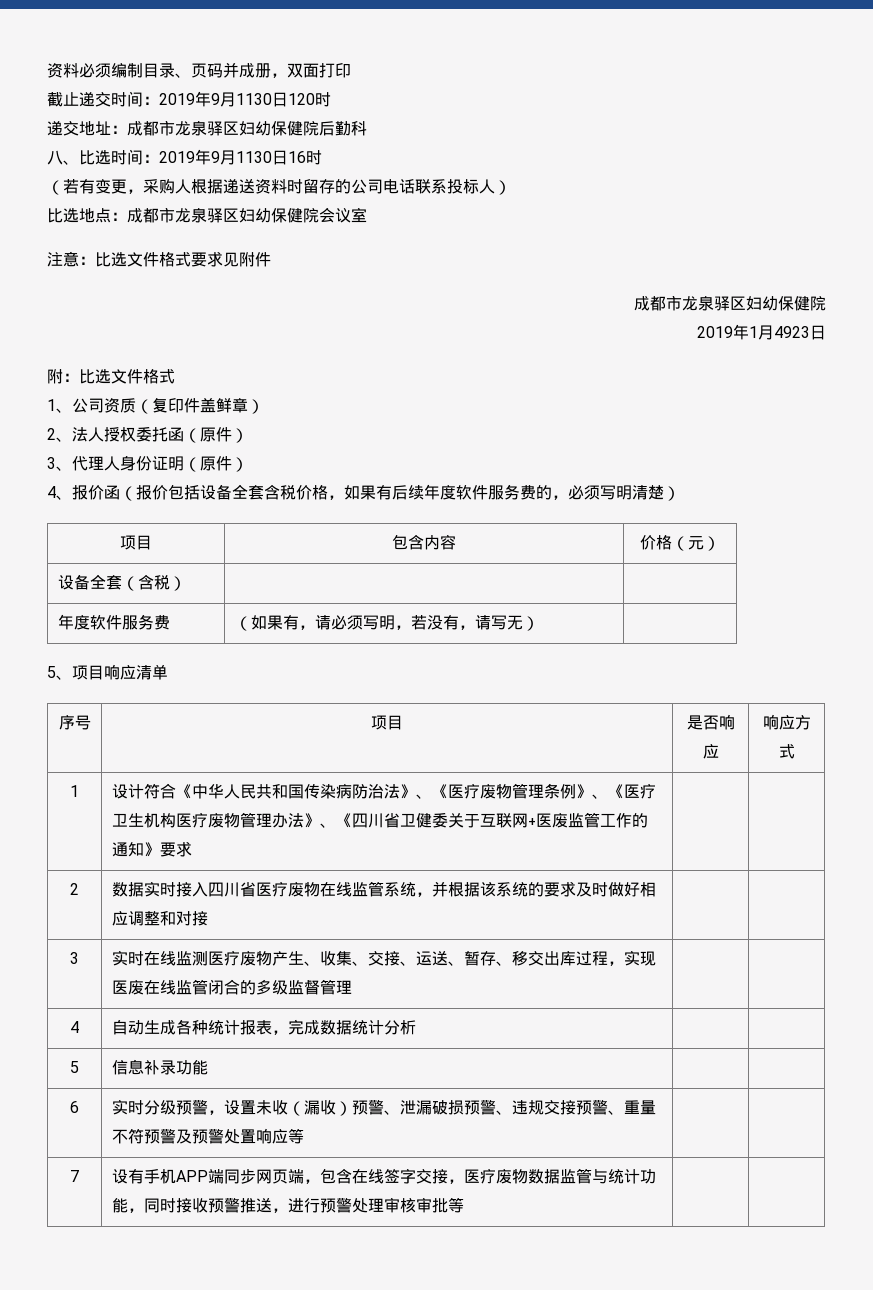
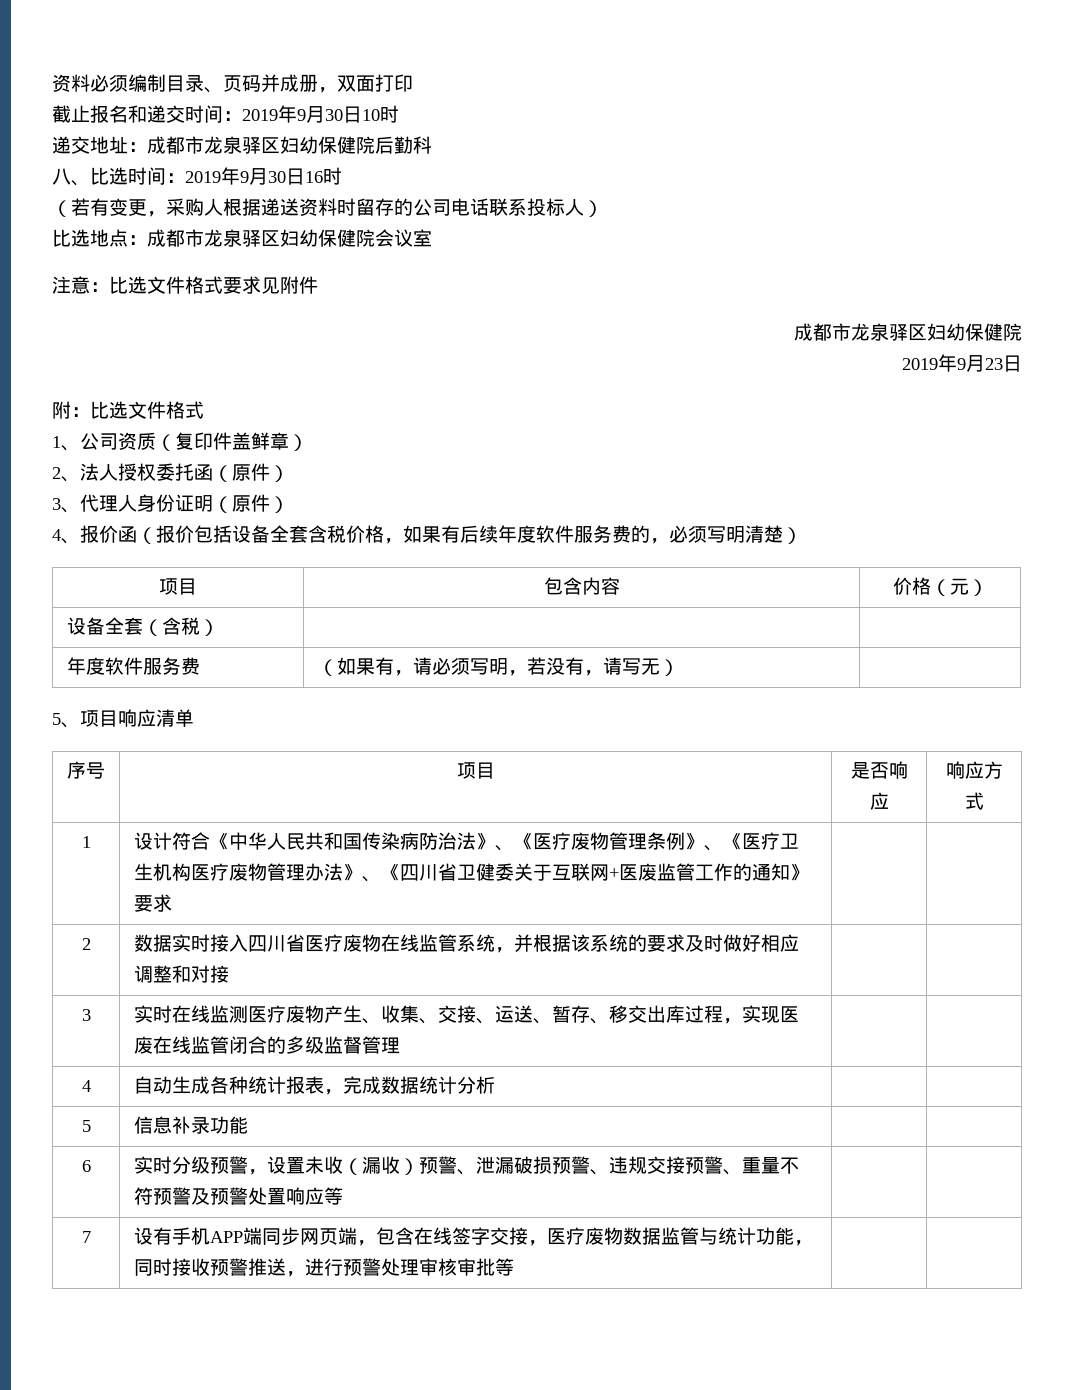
- 截止递交时间：2019年9月1130日120时
+ 截止报名和递交时间：2019年9月30日10时
- 八、比选时间：2019年9月1130日16时
+ 八、比选时间：2019年9月30日16时
- 2019年1月4923日
+ 2019年9月23日

